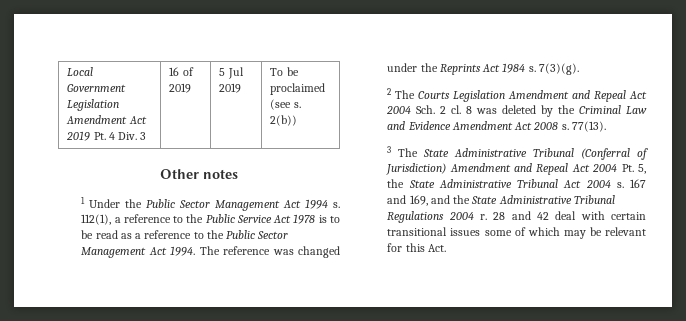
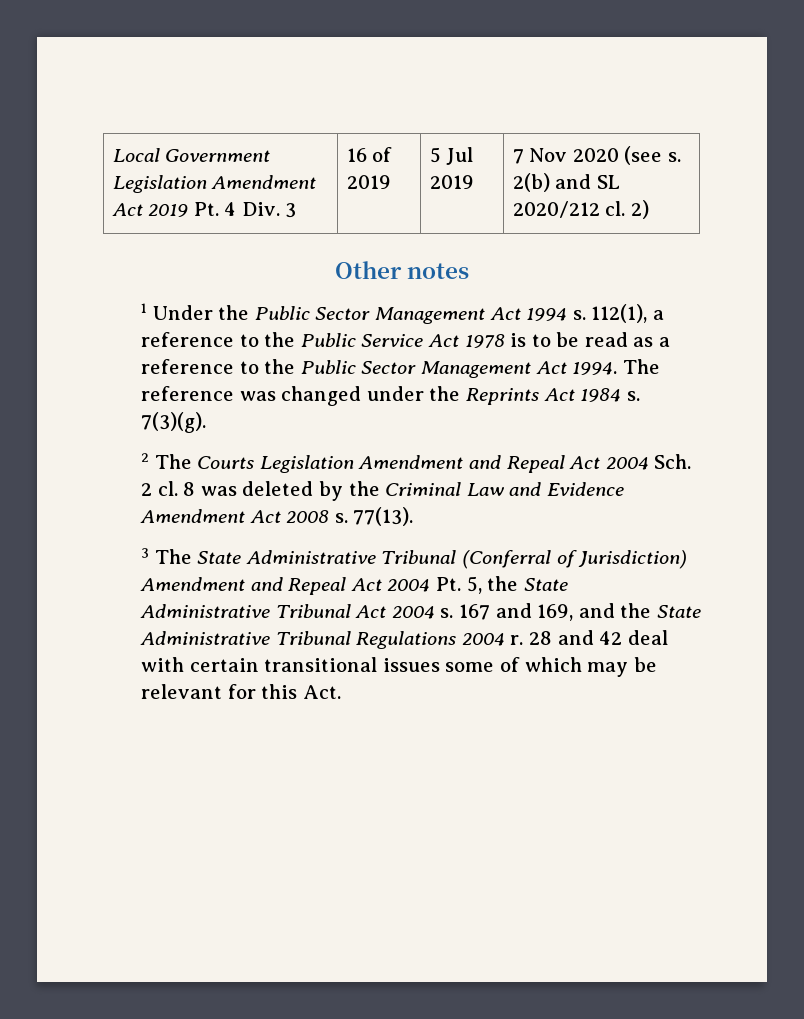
- Local Government Legislation Amendment Act 2019 Pt. 4 Div. 3 | 16 of 2019 | 5 Jul 2019 | To be proclaimed (see s. 2(b))
+ Local Government Legislation Amendment Act 2019 Pt. 4 Div. 3 | 16 of 2019 | 5 Jul 2019 | 7 Nov 2020 (see s. 2(b) and SL 2020/212 cl. 2)

